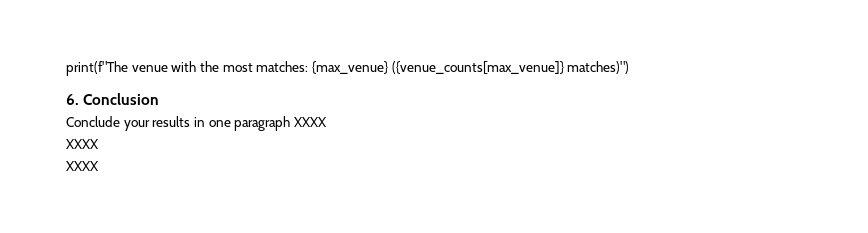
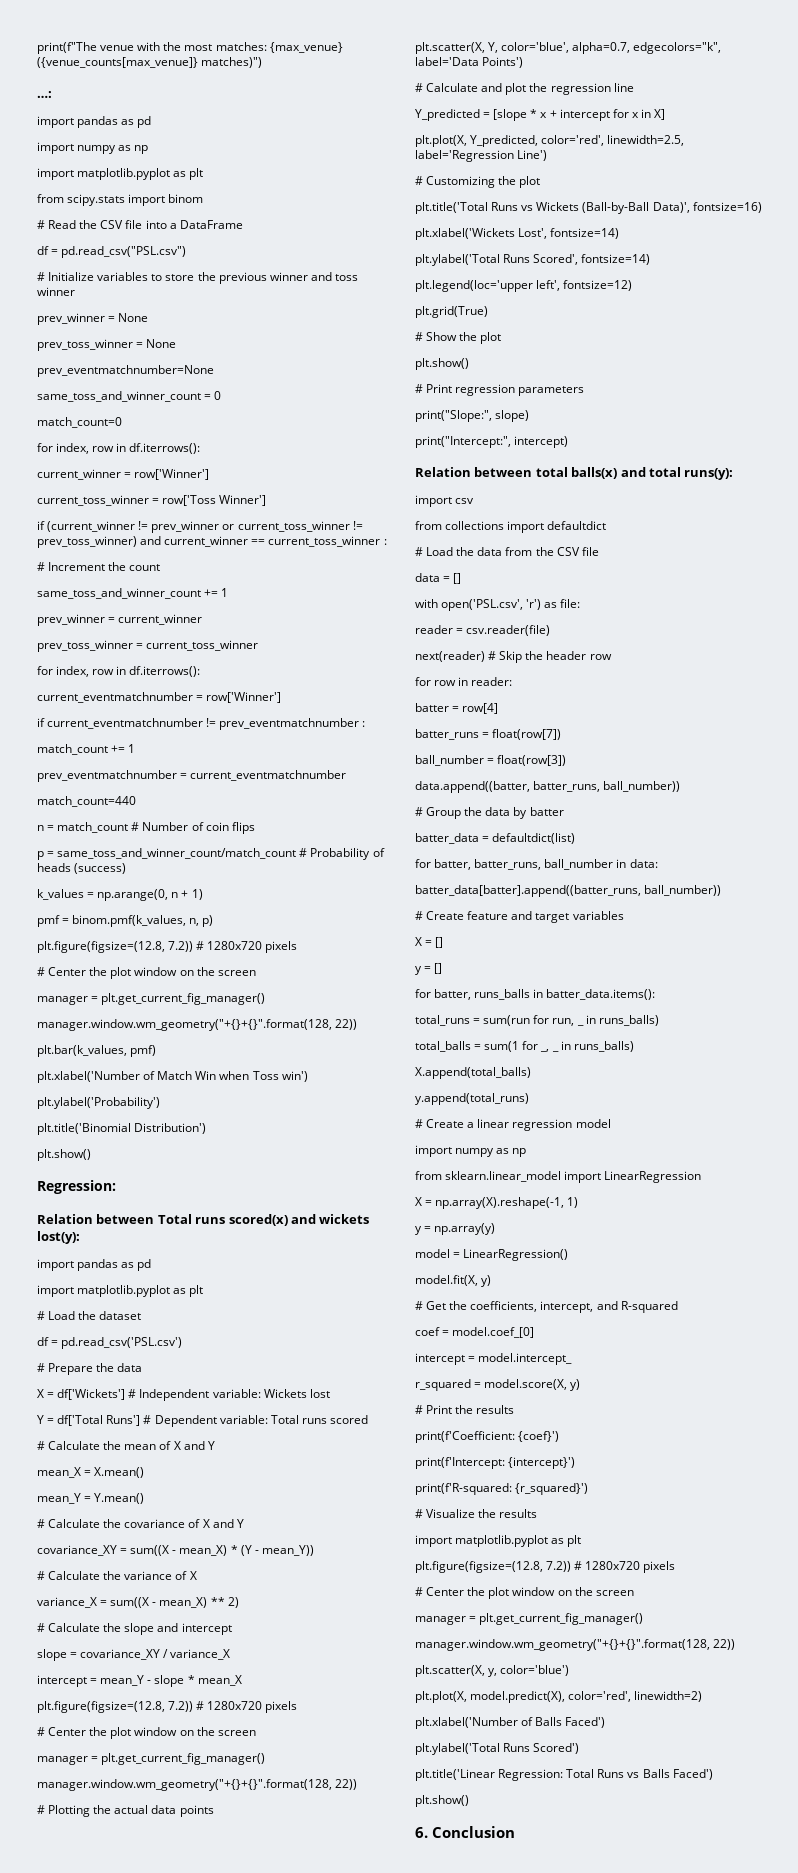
+ …:
+ import pandas as pd
+ import numpy as np
+ import matplotlib.pyplot as plt
+ from scipy.stats import binom
+ # Read the CSV file into a DataFrame
+ df = pd.read_csv("PSL.csv")
+ # Initialize variables to store the previous winner and toss winner
+ prev_winner = None
+ prev_toss_winner = None
+ prev_eventmatchnumber=None
+ same_toss_and_winner_count = 0
+ match_count=0
+ for index, row in df.iterrows():
+ current_winner = row['Winner']
+ current_toss_winner = row['Toss Winner']
+ if (current_winner != prev_winner or current_toss_winner != prev_toss_winner) and current_winner == current_toss_winner :
+ # Increment the count
+ same_toss_and_winner_count += 1
+ prev_winner = current_winner
+ prev_toss_winner = current_toss_winner
+ for index, row in df.iterrows():
+ current_eventmatchnumber = row['Winner']
+ if current_eventmatchnumber != prev_eventmatchnumber :
+ match_count += 1
+ prev_eventmatchnumber = current_eventmatchnumber
+ match_count=440
+ n = match_count # Number of coin flips
+ p = same_toss_and_winner_count/match_count # Probability of heads (success)
+ k_values = np.arange(0, n + 1)
+ pmf = binom.pmf(k_values, n, p)
+ plt.figure(figsize=(12.8, 7.2)) # 1280x720 pixels
+ # Center the plot window on the screen
+ manager = plt.get_current_fig_manager()
+ manager.window.wm_geometry("+{}+{}".format(128, 22))
+ plt.bar(k_values, pmf)
+ plt.xlabel('Number of Match Win when Toss win')
+ plt.ylabel('Probability')
+ plt.title('Binomial Distribution')
+ plt.show()
+ Regression:
+ Relation between Total runs scored(x) and wickets lost(y):
+ import pandas as pd
+ import matplotlib.pyplot as plt
+ # Load the dataset
+ df = pd.read_csv('PSL.csv')
+ # Prepare the data
+ X = df['Wickets'] # Independent variable: Wickets lost
+ Y = df['Total Runs'] # Dependent variable: Total runs scored
+ # Calculate the mean of X and Y
+ mean_X = X.mean()
+ mean_Y = Y.mean()
+ # Calculate the covariance of X and Y
+ covariance_XY = sum((X - mean_X) * (Y - mean_Y))
+ # Calculate the variance of X
+ variance_X = sum((X - mean_X) ** 2)
+ # Calculate the slope and intercept
+ slope = covariance_XY / variance_X
+ intercept = mean_Y - slope * mean_X
+ plt.figure(figsize=(12.8, 7.2)) # 1280x720 pixels
+ # Center the plot window on the screen
+ manager = plt.get_current_fig_manager()
+ manager.window.wm_geometry("+{}+{}".format(128, 22))
+ # Plotting the actual data points
+ plt.scatter(X, Y, color='blue', alpha=0.7, edgecolors="k", label='Data Points')
+ # Calculate and plot the regression line
+ Y_predicted = [slope * x + intercept for x in X]
+ plt.plot(X, Y_predicted, color='red', linewidth=2.5, label='Regression Line')
+ # Customizing the plot
+ plt.title('Total Runs vs Wickets (Ball-by-Ball Data)', fontsize=16)
+ plt.xlabel('Wickets Lost', fontsize=14)
+ plt.ylabel('Total Runs Scored', fontsize=14)
+ plt.legend(loc='upper left', fontsize=12)
+ plt.grid(True)
+ # Show the plot
+ plt.show()
+ # Print regression parameters
+ print("Slope:", slope)
+ print("Intercept:", intercept)
+ Relation between total balls(x) and total runs(y):
+ import csv
+ from collections import defaultdict
+ # Load the data from the CSV file
+ data = []
+ with open('PSL.csv', 'r') as file:
+ reader = csv.reader(file)
+ next(reader) # Skip the header row
+ for row in reader:
+ batter = row[4]
+ batter_runs = float(row[7])
+ ball_number = float(row[3])
+ data.append((batter, batter_runs, ball_number))
+ # Group the data by batter
+ batter_data = defaultdict(list)
+ for batter, batter_runs, ball_number in data:
+ batter_data[batter].append((batter_runs, ball_number))
+ # Create feature and target variables
+ X = []
+ y = []
+ for batter, runs_balls in batter_data.items():
+ total_runs = sum(run for run, _ in runs_balls)
+ total_balls = sum(1 for _, _ in runs_balls)
+ X.append(total_balls)
+ y.append(total_runs)
+ # Create a linear regression model
+ import numpy as np
+ from sklearn.linear_model import LinearRegression
+ X = np.array(X).reshape(-1, 1)
+ y = np.array(y)
+ model = LinearRegression()
+ model.fit(X, y)
+ # Get the coefficients, intercept, and R-squared
+ coef = model.coef_[0]
+ intercept = model.intercept_
+ r_squared = model.score(X, y)
+ # Print the results
+ print(f'Coefficient: {coef}')
+ print(f'Intercept: {intercept}')
+ print(f'R-squared: {r_squared}')
+ # Visualize the results
+ import matplotlib.pyplot as plt
+ plt.figure(figsize=(12.8, 7.2)) # 1280x720 pixels
+ # Center the plot window on the screen
+ manager = plt.get_current_fig_manager()
+ manager.window.wm_geometry("+{}+{}".format(128, 22))
+ plt.scatter(X, y, color='blue')
+ plt.plot(X, model.predict(X), color='red', linewidth=2)
+ plt.xlabel('Number of Balls Faced')
+ plt.ylabel('Total Runs Scored')
+ plt.title('Linear Regression: Total Runs vs Balls Faced')
+ plt.show()
  6. Conclusion
- Conclude your results in one paragraph XXXX
- XXXX
- XXXX

